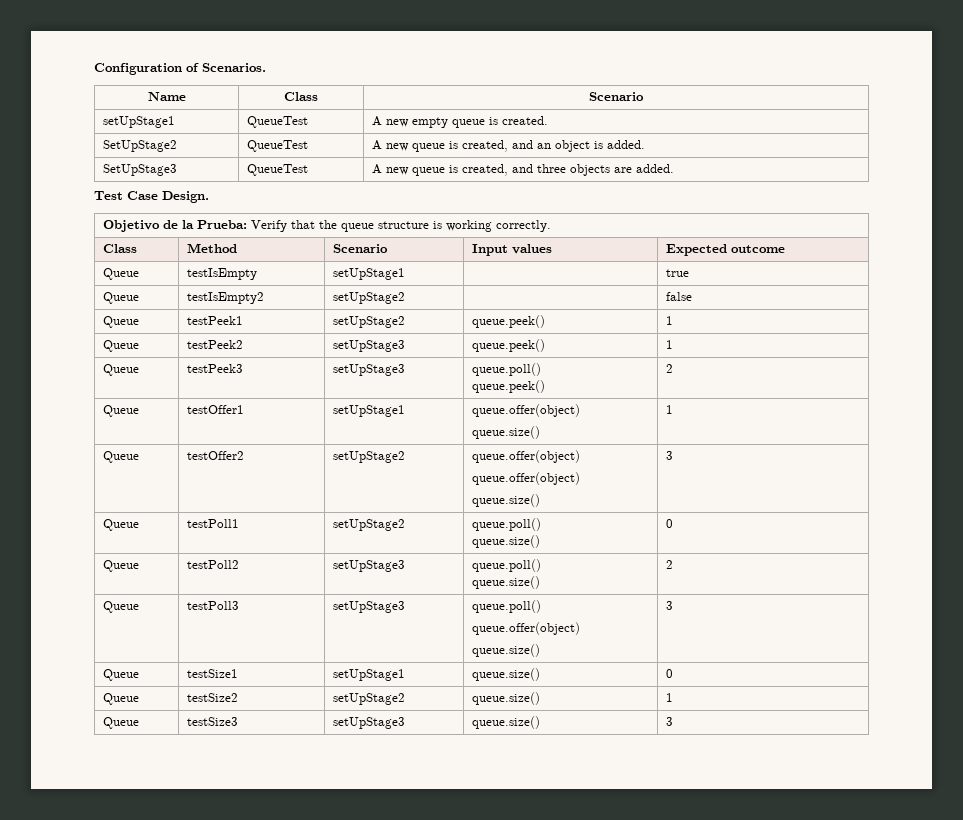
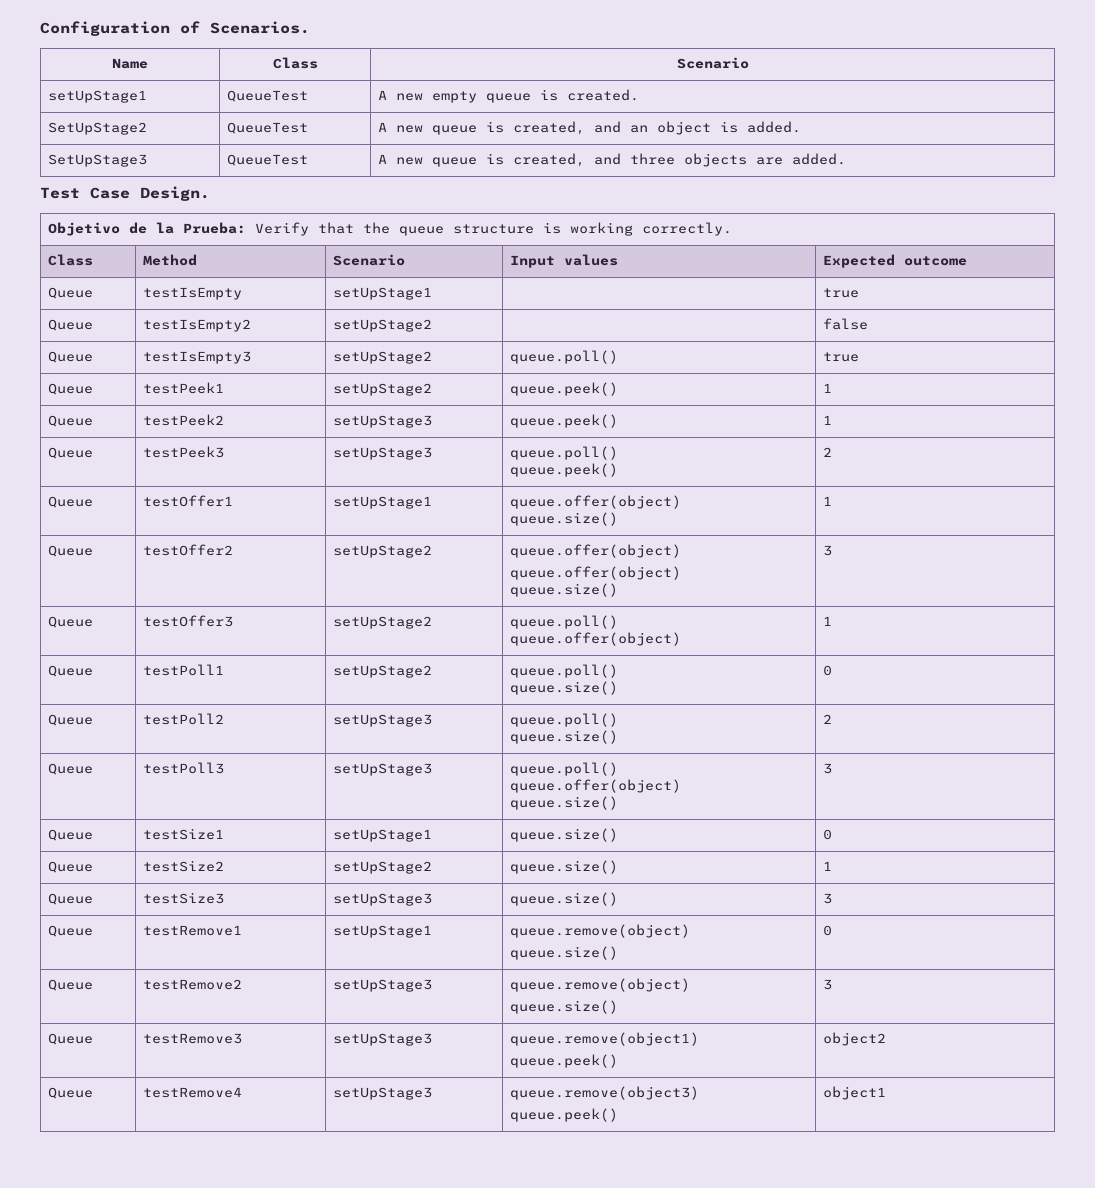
+ Queue | testIsEmpty3 | setUpStage2 | queue.poll() | true
+ Queue | testOffer3 | setUpStage2 | queue.poll()
+ queue.offer(object) | 1
+ Queue | testRemove1 | setUpStage1 | queue.remove(object)
+ queue.size() | 0
+ Queue | testRemove2 | setUpStage3 | queue.remove(object)
+ queue.size() | 3
+ Queue | testRemove3 | setUpStage3 | queue.remove(object1)
+ queue.peek() | object2
+ Queue | testRemove4 | setUpStage3 | queue.remove(object3)
+ queue.peek() | object1

